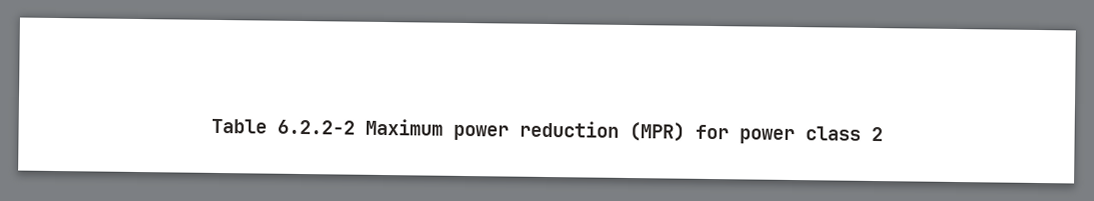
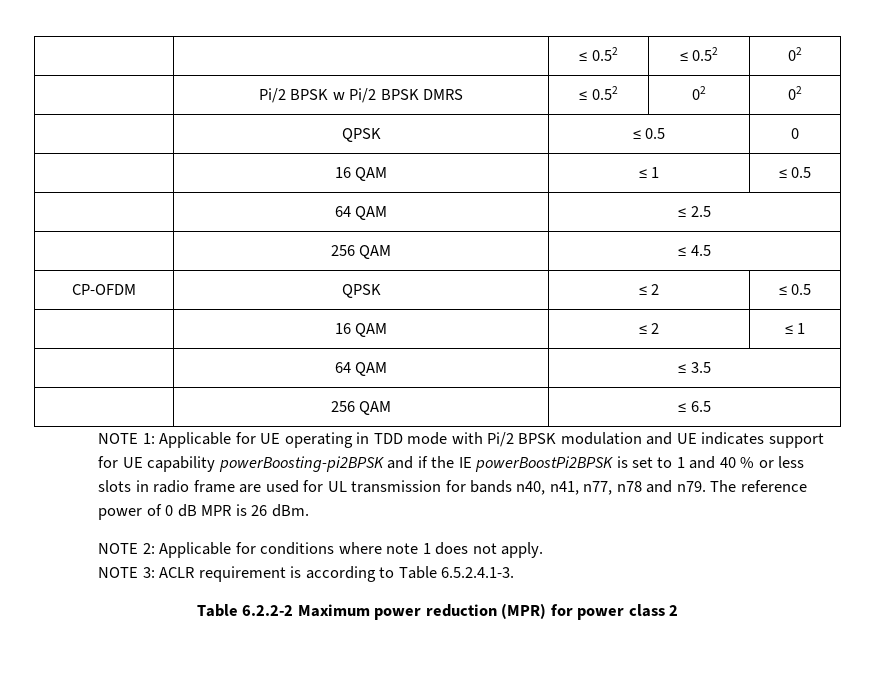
+ | | ≤ 0.52 | ≤ 0.52 | 02
+ | Pi/2 BPSK w Pi/2 BPSK DMRS | ≤ 0.52 | 02 | 02
+ | QPSK | ≤ 0.5 | 0
+ | 16 QAM | ≤ 1 | ≤ 0.5
+ | 64 QAM | ≤ 2.5
+ | 256 QAM | ≤ 4.5
+ CP-OFDM | QPSK | ≤ 2 | ≤ 0.5
+ | 16 QAM | ≤ 2 | ≤ 1
+ | 64 QAM | ≤ 3.5
+ | 256 QAM | ≤ 6.5
+ NOTE 1: Applicable for UE operating in TDD mode with Pi/2 BPSK modulation and UE indicates support for UE capability powerBoosting-pi2BPSK and if the IE powerBoostPi2BPSK is set to 1 and 40 % or less slots in radio frame are used for UL transmission for bands n40, n41, n77, n78 and n79. The reference power of 0 dB MPR is 26 dBm.
+ NOTE 2: Applicable for conditions where note 1 does not apply.
+ NOTE 3: ACLR requirement is according to Table 6.5.2.4.1-3.

